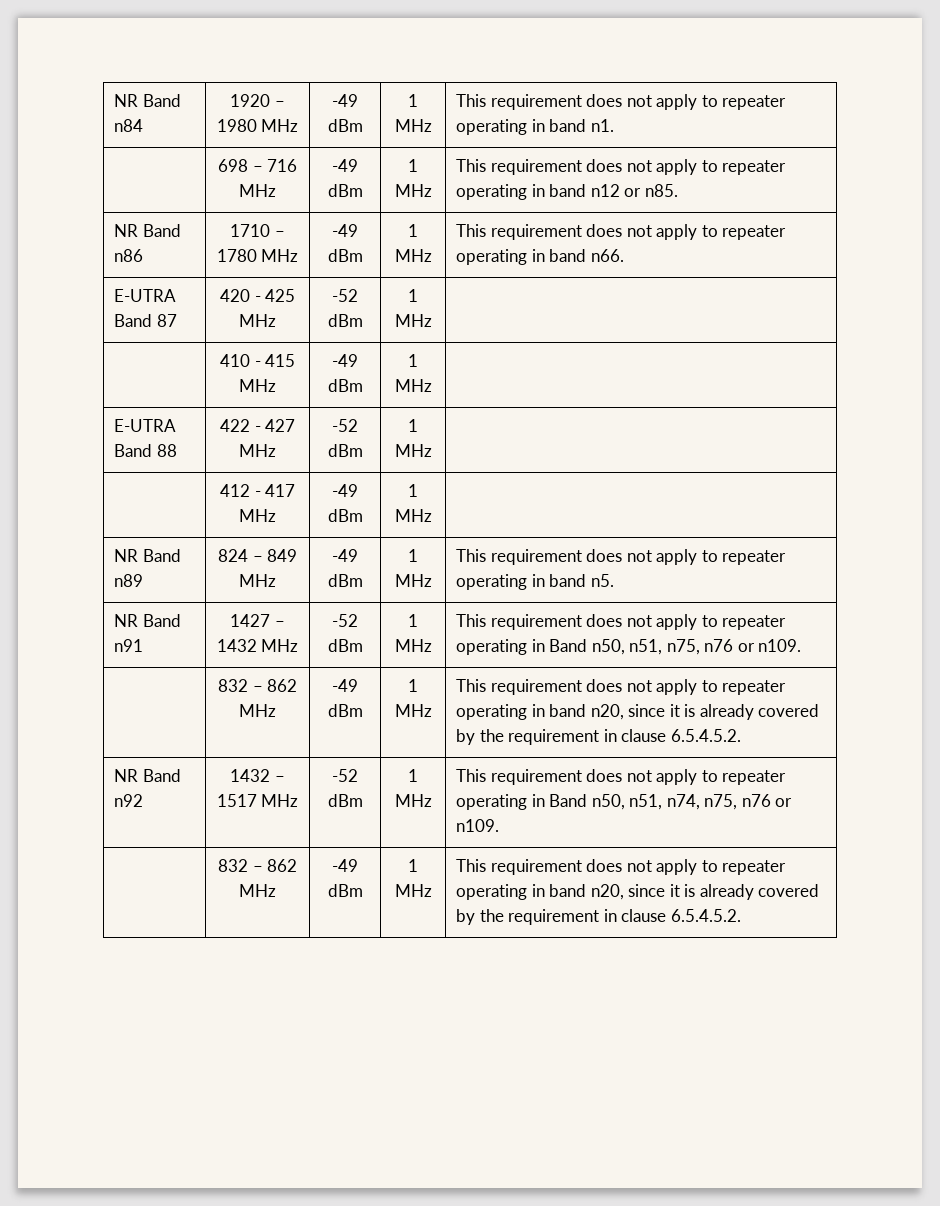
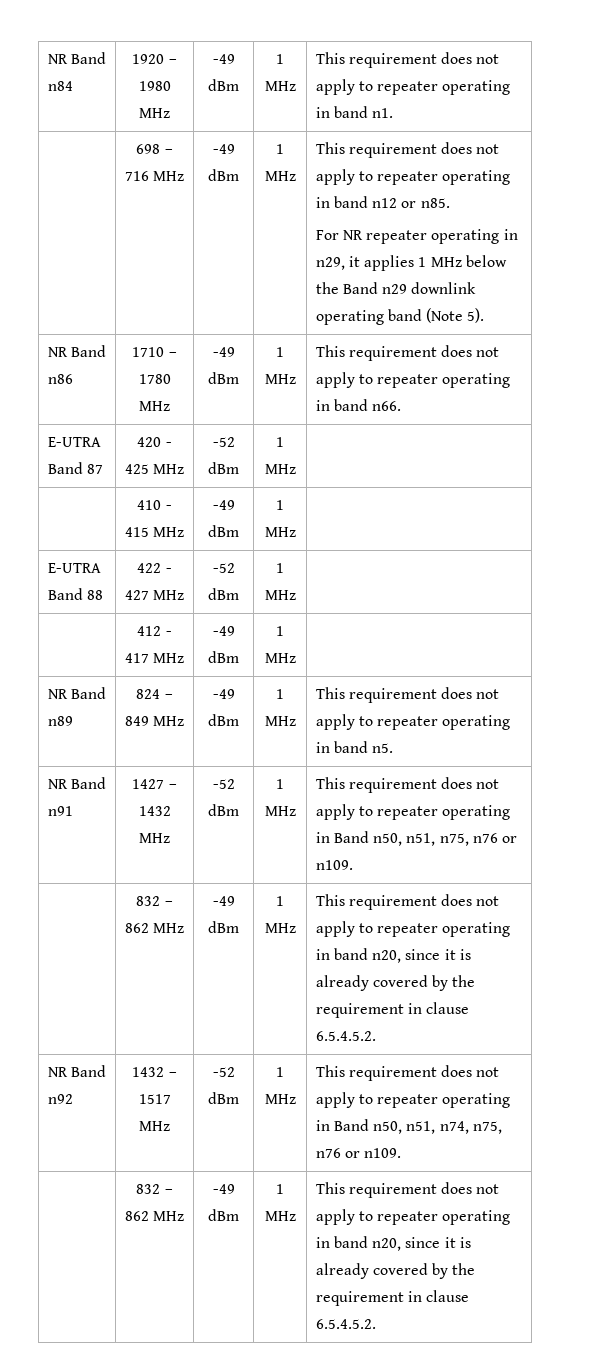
  | 698 – 716 MHz | -49 dBm | 1 MHz | This requirement does not apply to repeater operating in band n12 or n85.
+ For NR repeater operating in n29, it applies 1 MHz below the Band n29 downlink operating band (Note 5).

